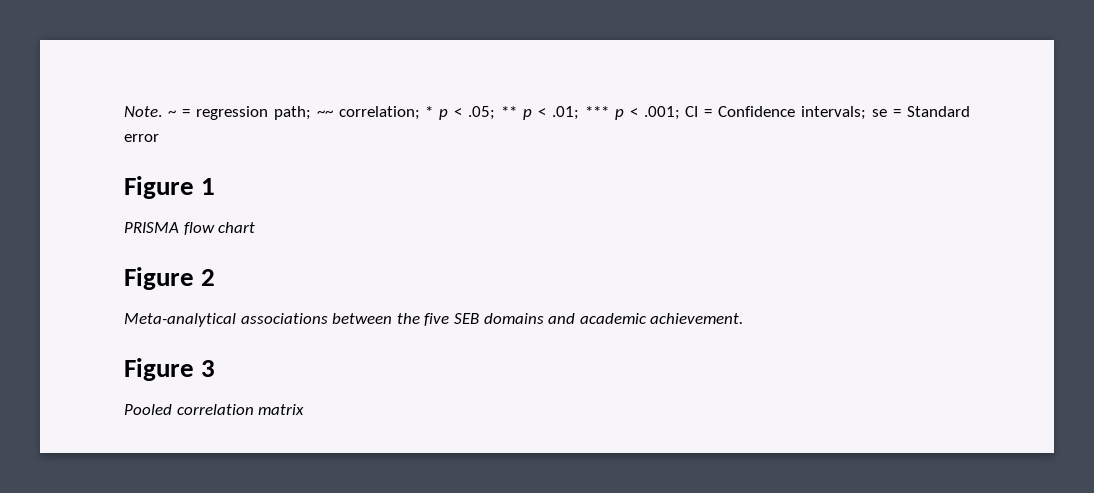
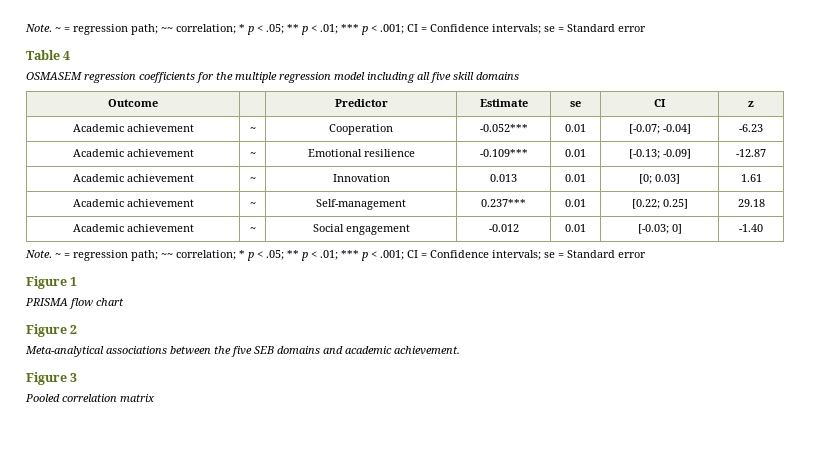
+ Table 4
+ OSMASEM regression coefficients for the multiple regression model including all five skill domains
+ Outcome | | Predictor | Estimate | se | CI | z
+ Academic achievement | ~ | Cooperation | -0.052*** | 0.01 | [-0.07; -0.04] | -6.23
+ Academic achievement | ~ | Emotional resilience | -0.109*** | 0.01 | [-0.13; -0.09] | -12.87
+ Academic achievement | ~ | Innovation | 0.013 | 0.01 | [0; 0.03] | 1.61
+ Academic achievement | ~ | Self-management | 0.237*** | 0.01 | [0.22; 0.25] | 29.18
+ Academic achievement | ~ | Social engagement | -0.012 | 0.01 | [-0.03; 0] | -1.40
+ Note. ~ = regression path; ~~ correlation; * p < .05; ** p < .01; *** p < .001; CI = Confidence intervals; se = Standard error

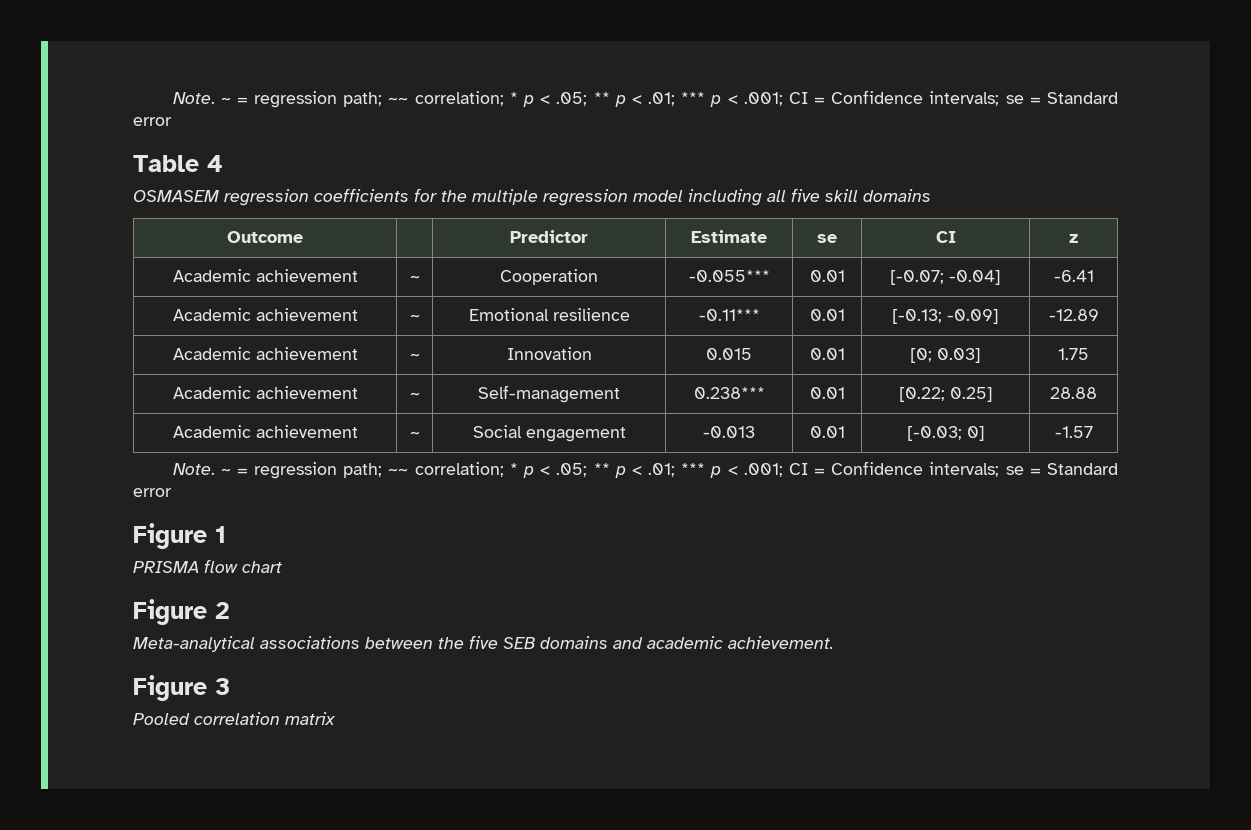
- Academic achievement | ~ | Cooperation | -0.052*** | 0.01 | [-0.07; -0.04] | -6.23
+ Academic achievement | ~ | Cooperation | -0.055*** | 0.01 | [-0.07; -0.04] | -6.41
- Academic achievement | ~ | Emotional resilience | -0.109*** | 0.01 | [-0.13; -0.09] | -12.87
+ Academic achievement | ~ | Emotional resilience | -0.11*** | 0.01 | [-0.13; -0.09] | -12.89
- Academic achievement | ~ | Innovation | 0.013 | 0.01 | [0; 0.03] | 1.61
+ Academic achievement | ~ | Innovation | 0.015 | 0.01 | [0; 0.03] | 1.75
- Academic achievement | ~ | Self-management | 0.237*** | 0.01 | [0.22; 0.25] | 29.18
+ Academic achievement | ~ | Self-management | 0.238*** | 0.01 | [0.22; 0.25] | 28.88
- Academic achievement | ~ | Social engagement | -0.012 | 0.01 | [-0.03; 0] | -1.40
+ Academic achievement | ~ | Social engagement | -0.013 | 0.01 | [-0.03; 0] | -1.57

